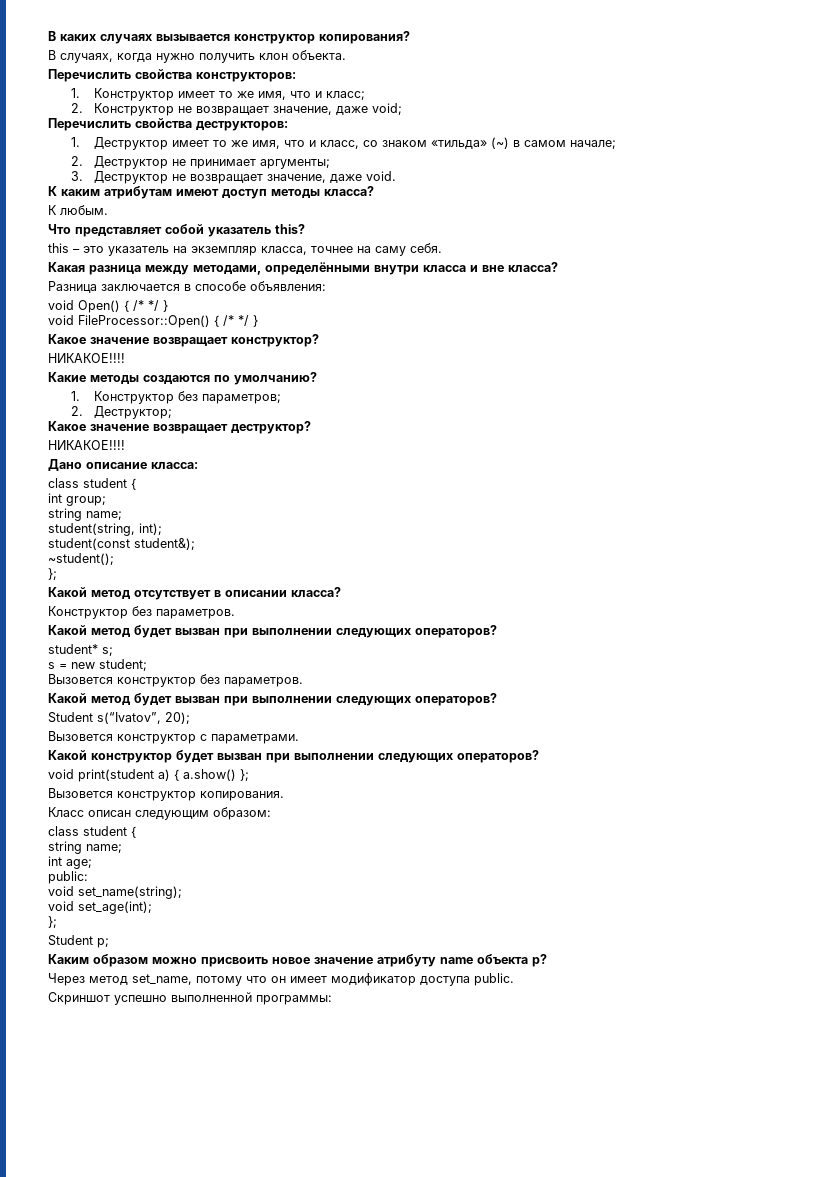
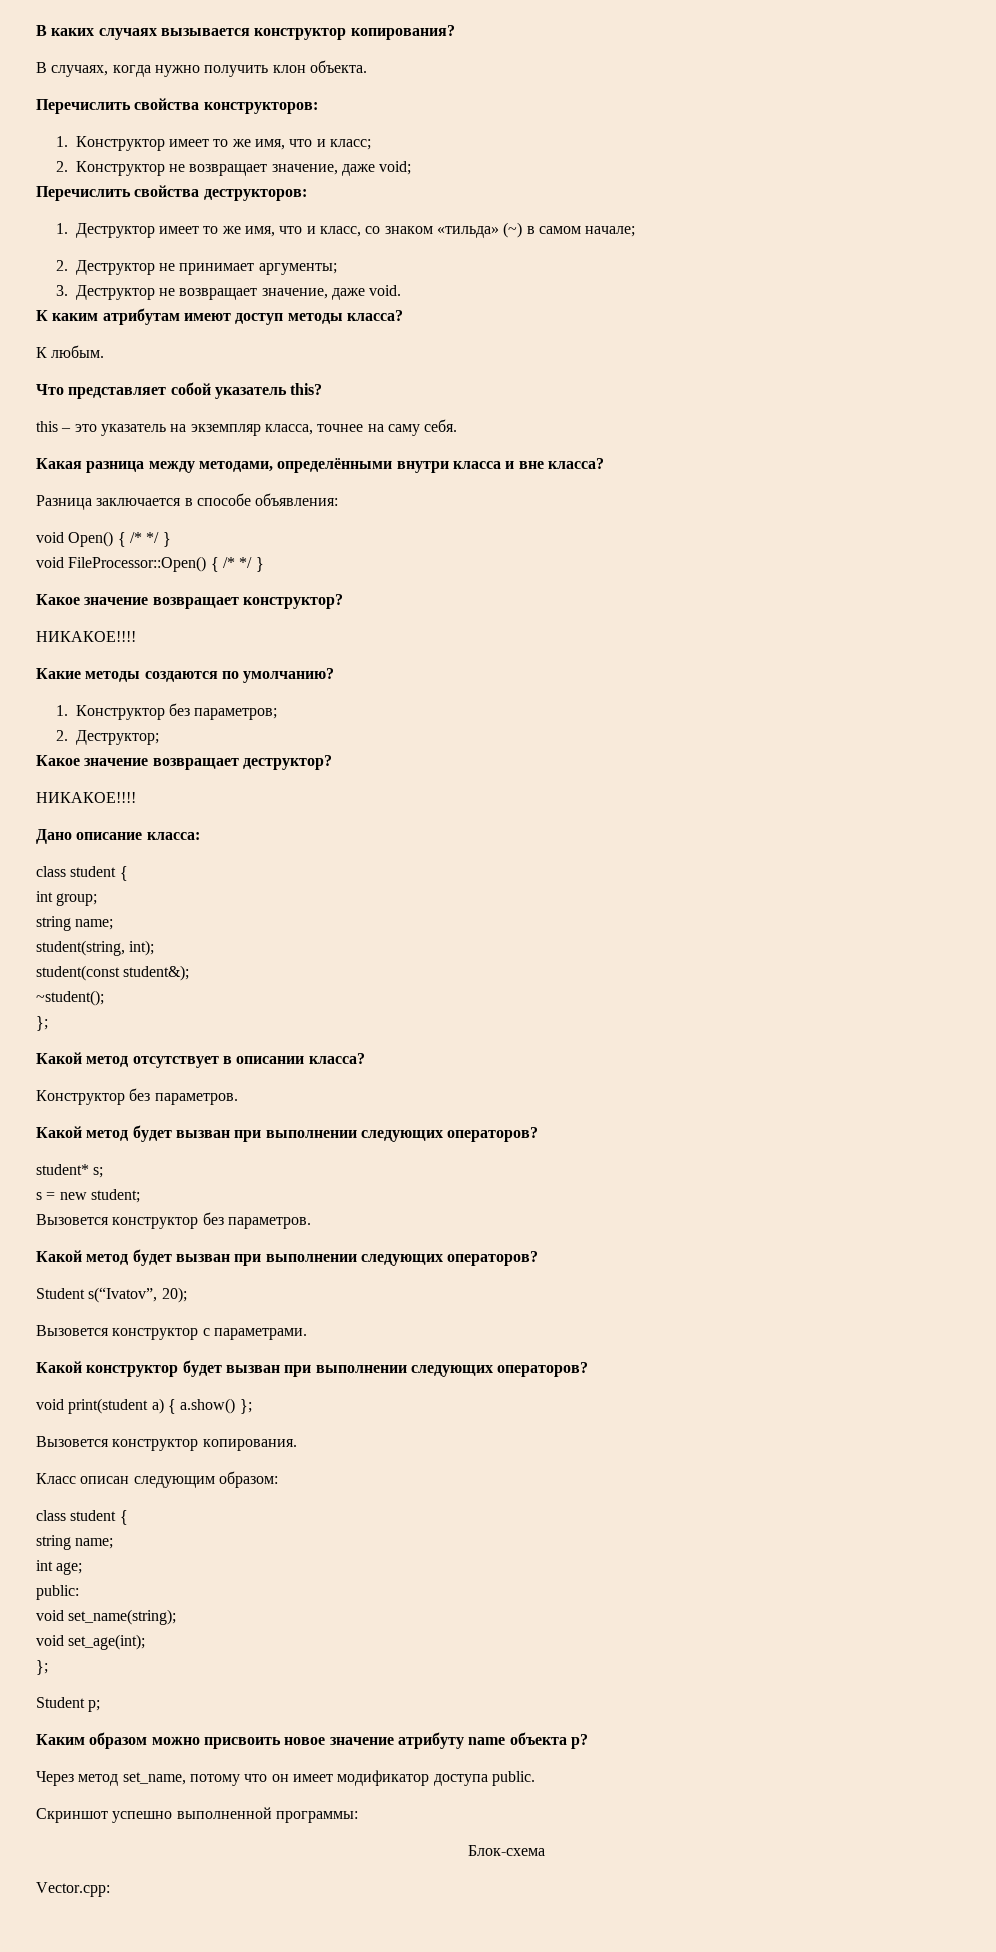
+ Блок-схема
+ Vector.cpp:

